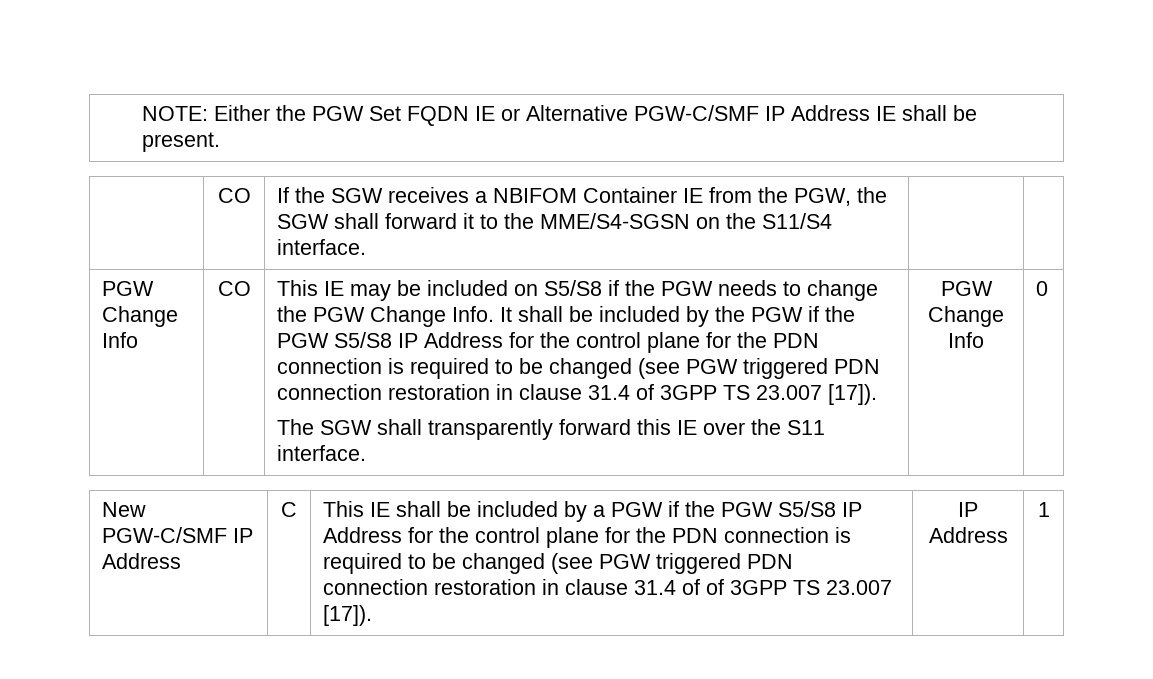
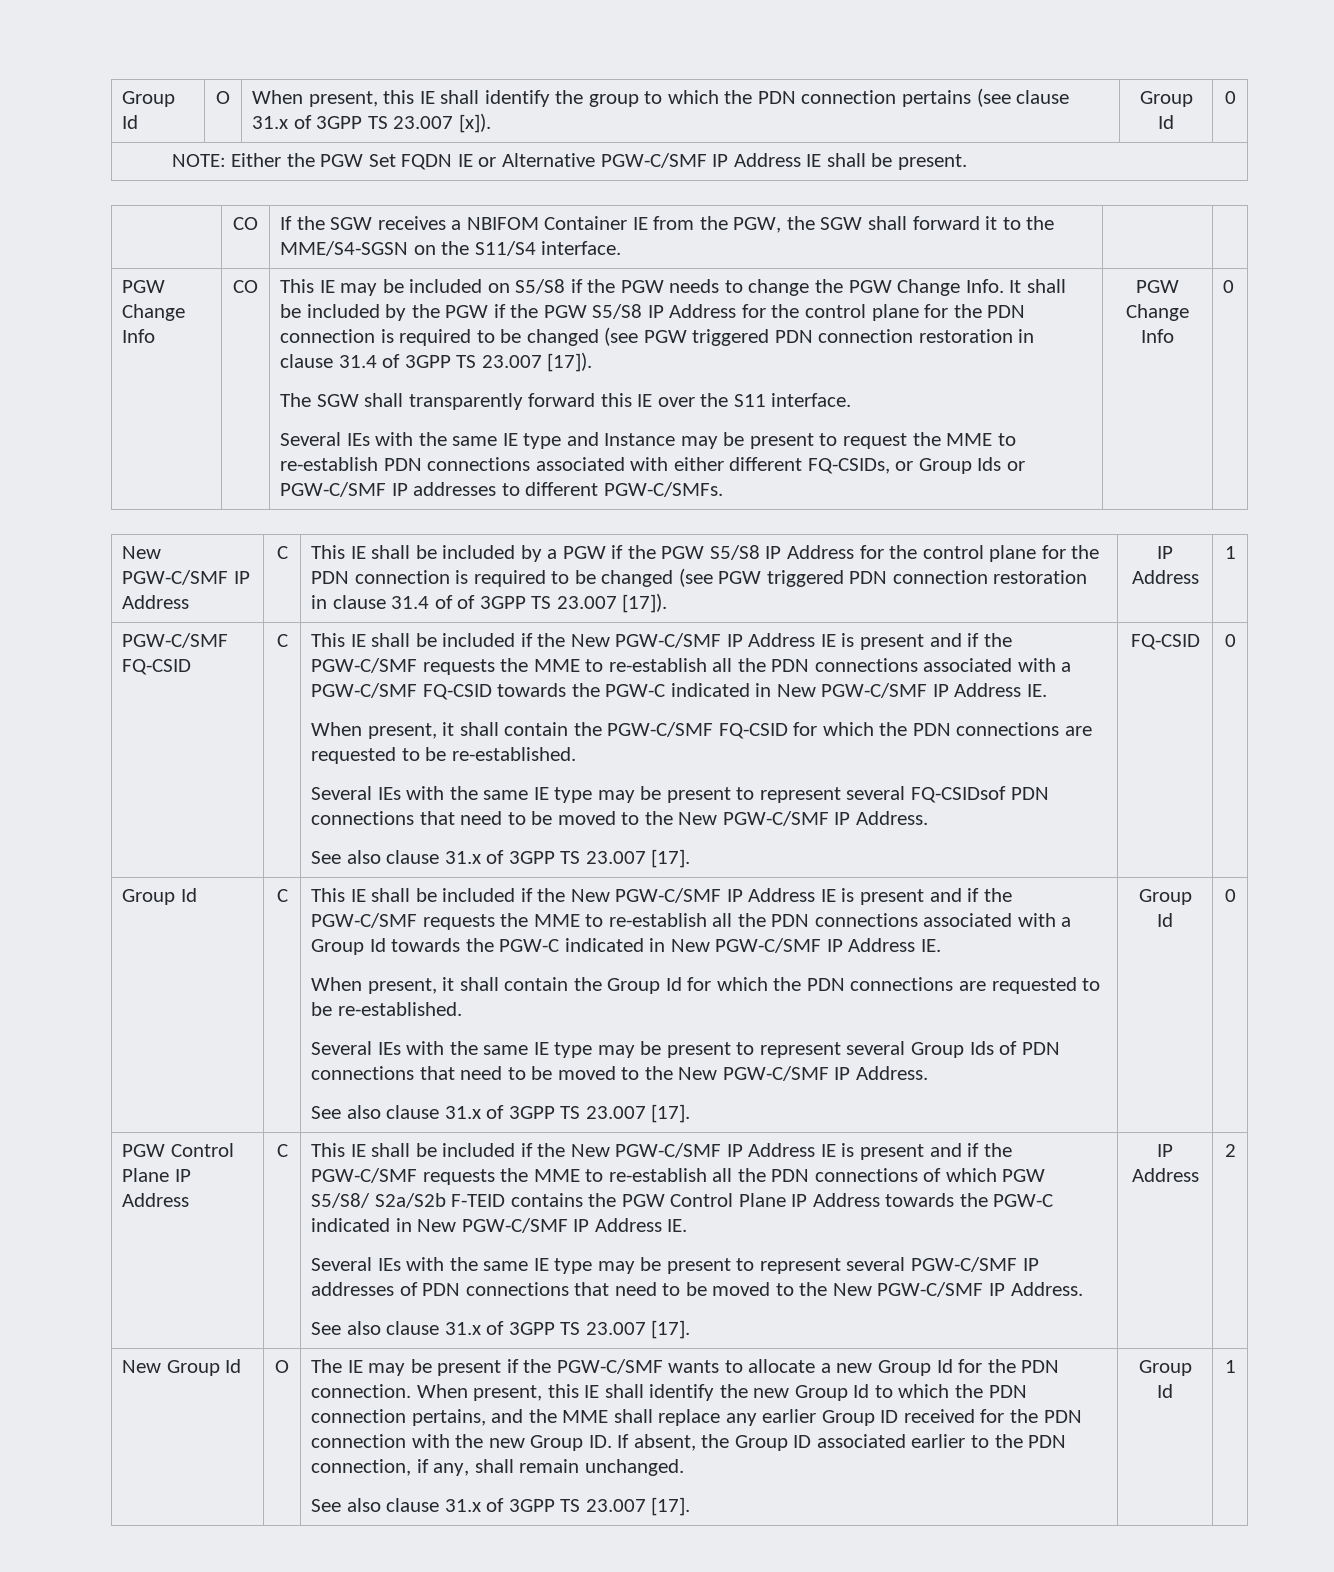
+ Group Id | O | When present, this IE shall identify the group to which the PDN connection pertains (see clause 31.x of 3GPP TS 23.007 [x]). | Group Id | 0
+ Several IEs with the same IE type and Instance may be present to request the MME to re-establish PDN connections associated with either different FQ-CSIDs, or Group Ids or PGW-C/SMF IP addresses to different PGW-C/SMFs.
+ PGW-C/SMF FQ-CSID | C | This IE shall be included if the New PGW-C/SMF IP Address IE is present and if the PGW-C/SMF requests the MME to re-establish all the PDN connections associated with a PGW-C/SMF FQ-CSID towards the PGW-C indicated in New PGW-C/SMF IP Address IE.
+ When present, it shall contain the PGW-C/SMF FQ-CSID for which the PDN connections are requested to be re-established.
+ Several IEs with the same IE type may be present to represent several FQ-CSIDsof PDN connections that need to be moved to the New PGW-C/SMF IP Address.
+ See also clause 31.x of 3GPP TS 23.007 [17]. | FQ-CSID | 0
+ Group Id | C | This IE shall be included if the New PGW-C/SMF IP Address IE is present and if the PGW-C/SMF requests the MME to re-establish all the PDN connections associated with a Group Id towards the PGW-C indicated in New PGW-C/SMF IP Address IE.
+ When present, it shall contain the Group Id for which the PDN connections are requested to be re-established.
+ Several IEs with the same IE type may be present to represent several Group Ids of PDN connections that need to be moved to the New PGW-C/SMF IP Address.
+ See also clause 31.x of 3GPP TS 23.007 [17]. | Group Id | 0
+ PGW Control Plane IP Address | C | This IE shall be included if the New PGW-C/SMF IP Address IE is present and if the PGW-C/SMF requests the MME to re-establish all the PDN connections of which PGW S5/S8/ S2a/S2b F-TEID contains the PGW Control Plane IP Address towards the PGW-C indicated in New PGW-C/SMF IP Address IE.
+ Several IEs with the same IE type may be present to represent several PGW-C/SMF IP addresses of PDN connections that need to be moved to the New PGW-C/SMF IP Address.
+ See also clause 31.x of 3GPP TS 23.007 [17]. | IP Address | 2
+ New Group Id | O | The IE may be present if the PGW-C/SMF wants to allocate a new Group Id for the PDN connection. When present, this IE shall identify the new Group Id to which the PDN connection pertains, and the MME shall replace any earlier Group ID received for the PDN connection with the new Group ID. If absent, the Group ID associated earlier to the PDN connection, if any, shall remain unchanged.
+ See also clause 31.x of 3GPP TS 23.007 [17]. | Group Id | 1

